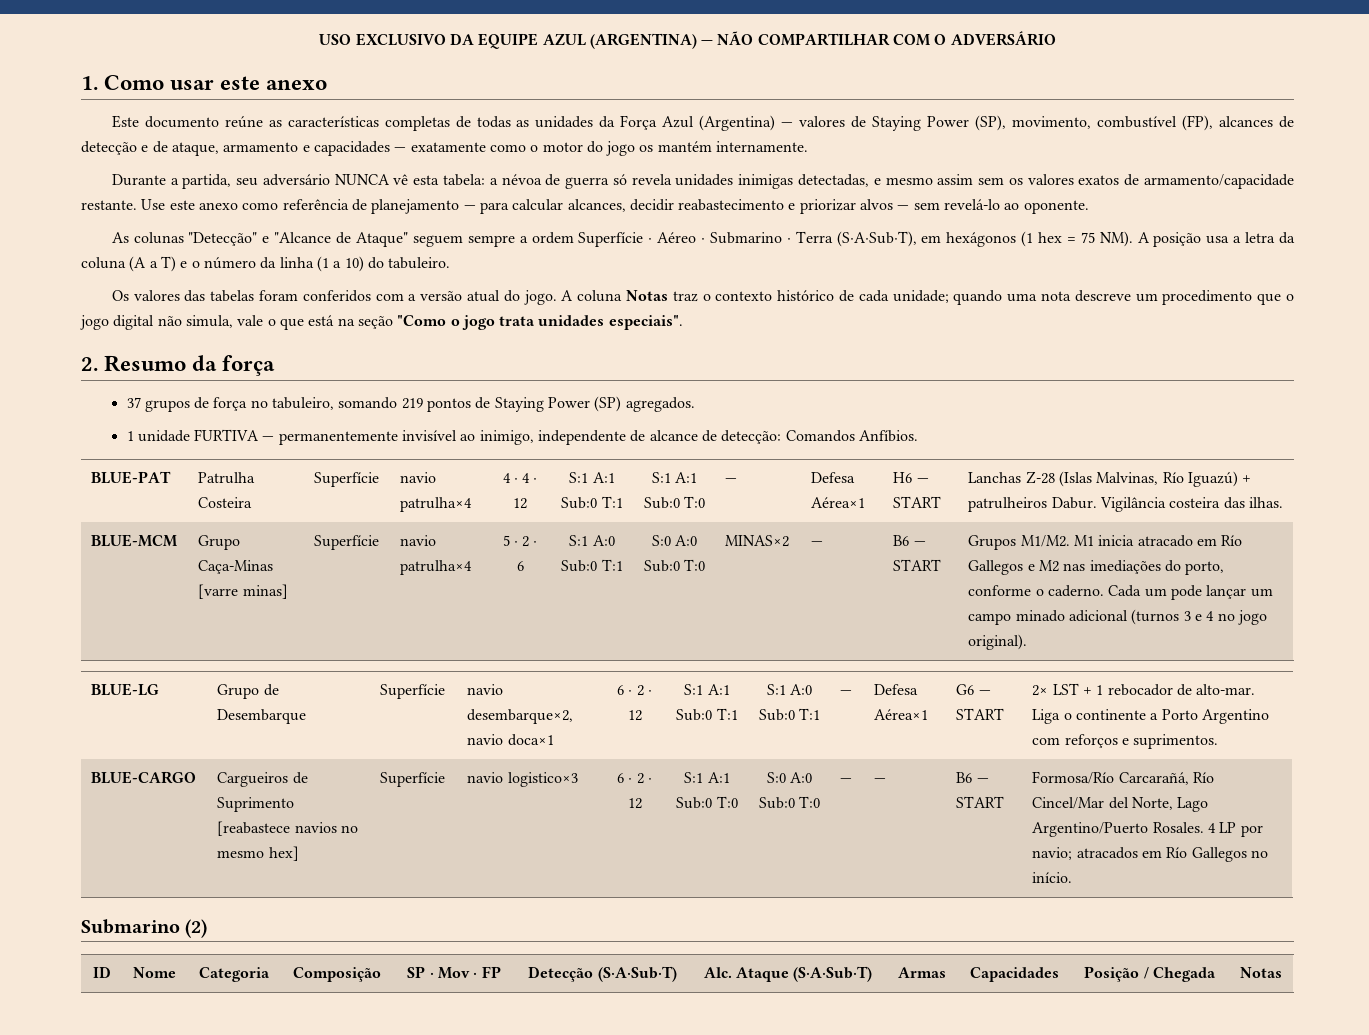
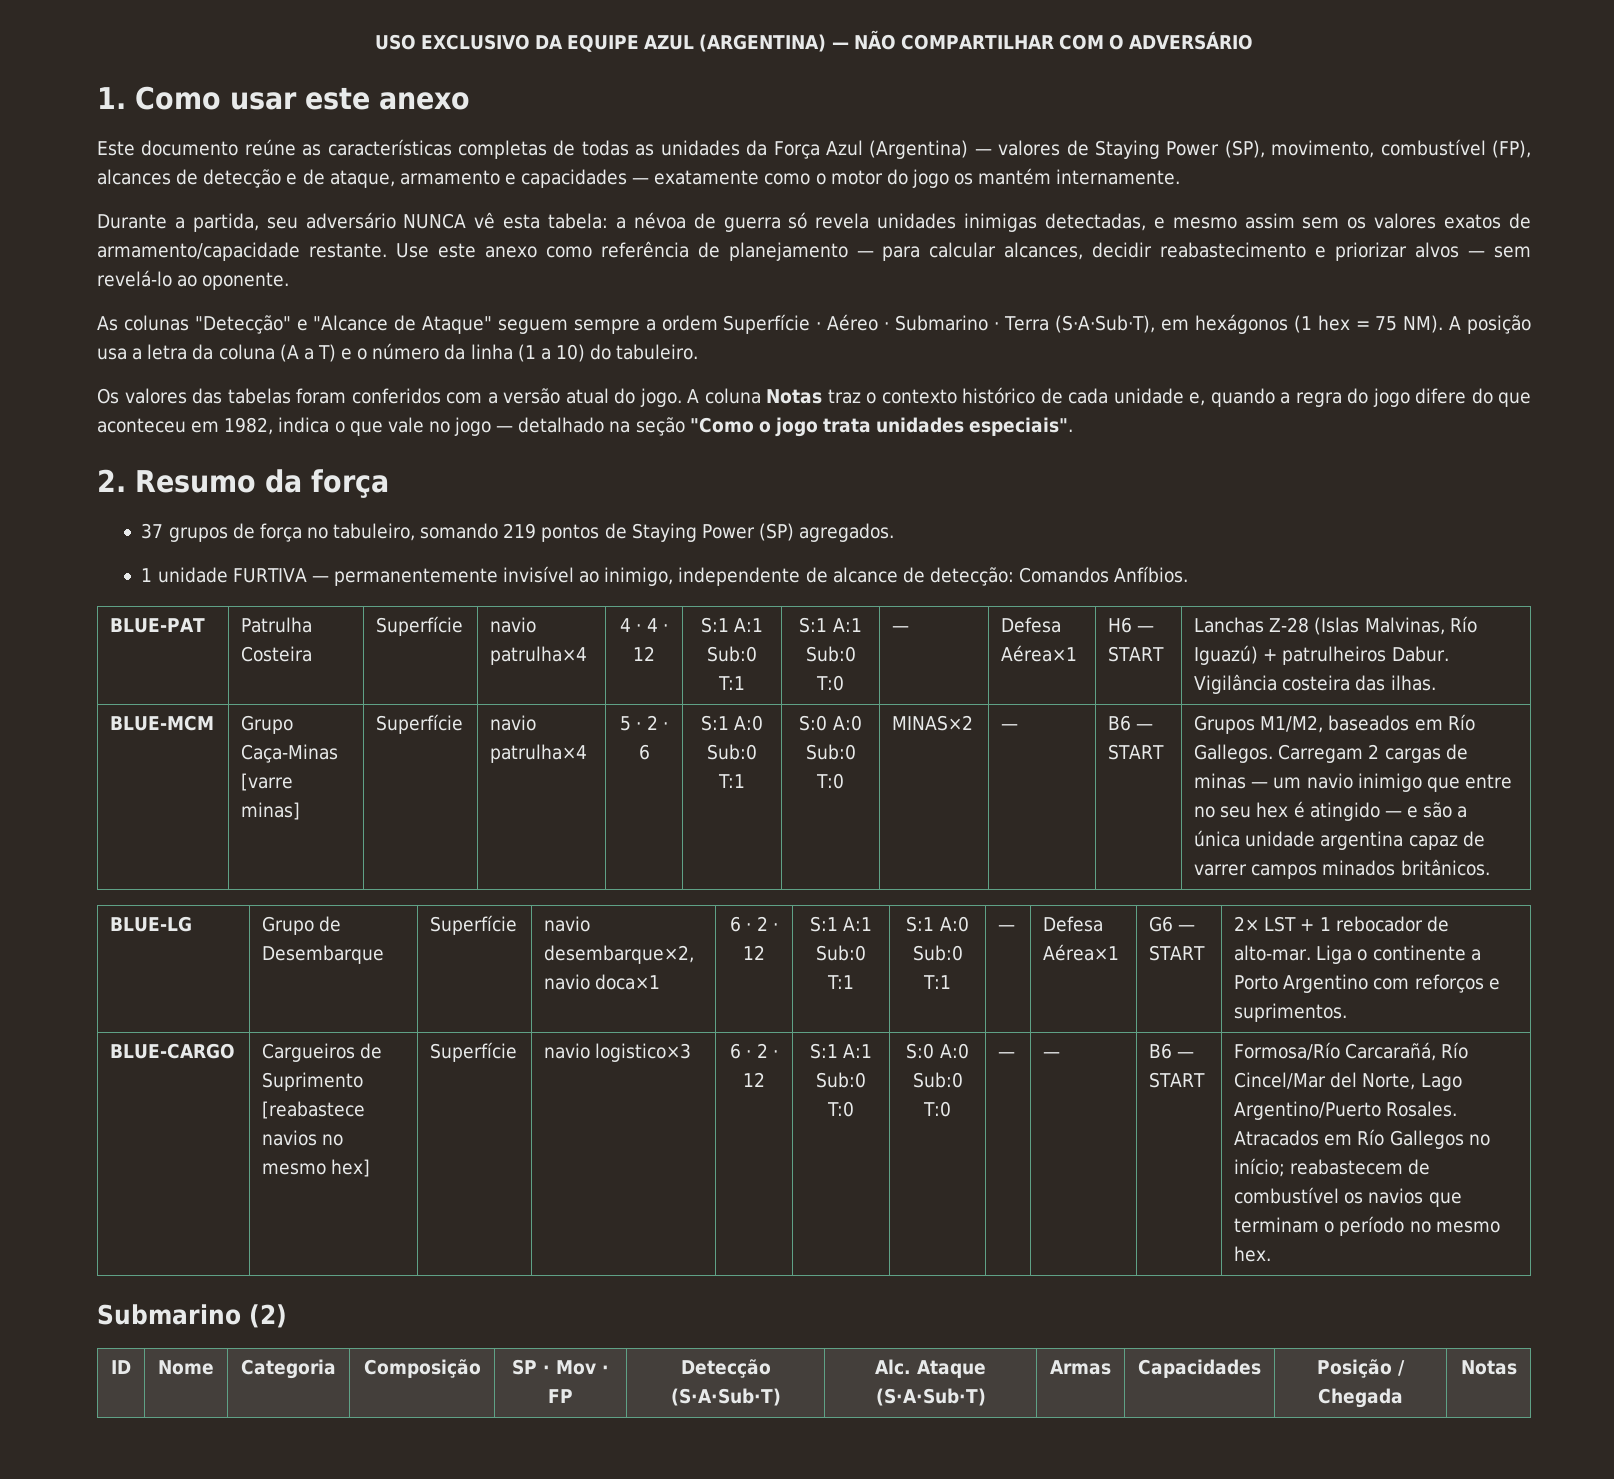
- A coluna Notas traz o contexto histórico de cada unidade; quando uma nota descreve um procedimento que o jogo digital não simula, vale o que está na seção "Como o jogo trata unidades especiais".
+ A coluna Notas traz o contexto histórico de cada unidade e, quando a regra do jogo difere do que aconteceu em 1982, indica o que vale no jogo — detalhado na seção "Como o jogo trata unidades especiais".
- Grupos M1/M2. M1 inicia atracado em Río Gallegos e M2 nas imediações do porto, conforme o caderno. Cada um pode lançar um campo minado adicional (turnos 3 e 4 no jogo original).
+ Grupos M1/M2, baseados em Río Gallegos. Carregam 2 cargas de minas — um navio inimigo que entre no seu hex é atingido — e são a única unidade argentina capaz de varrer campos minados britânicos.
- 4 LP por navio; atracados em Río Gallegos no início.
+ Atracados em Río Gallegos no início; reabastecem de combustível os navios que terminam o período no mesmo hex.

